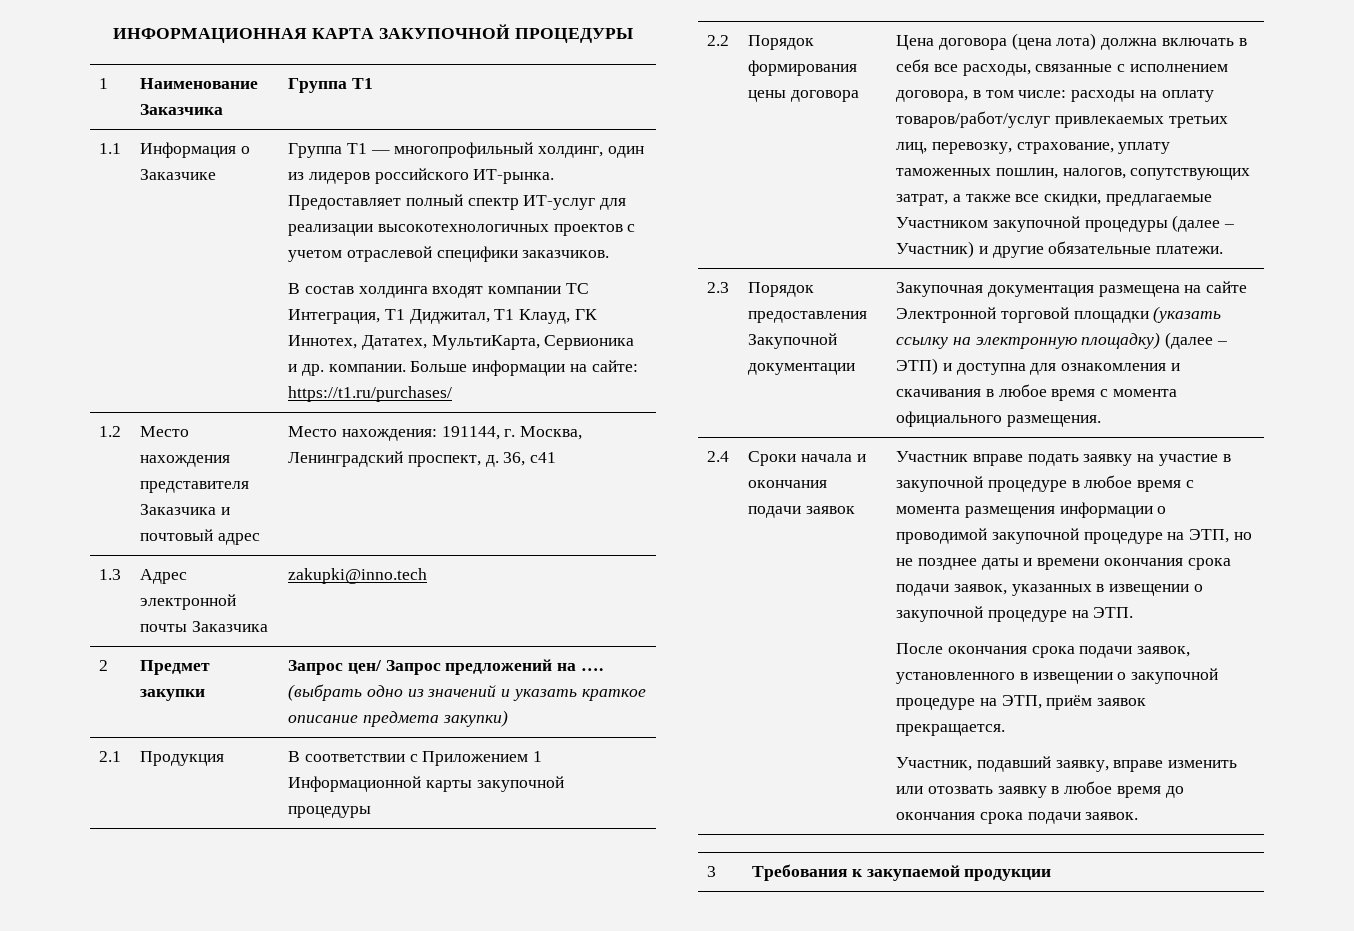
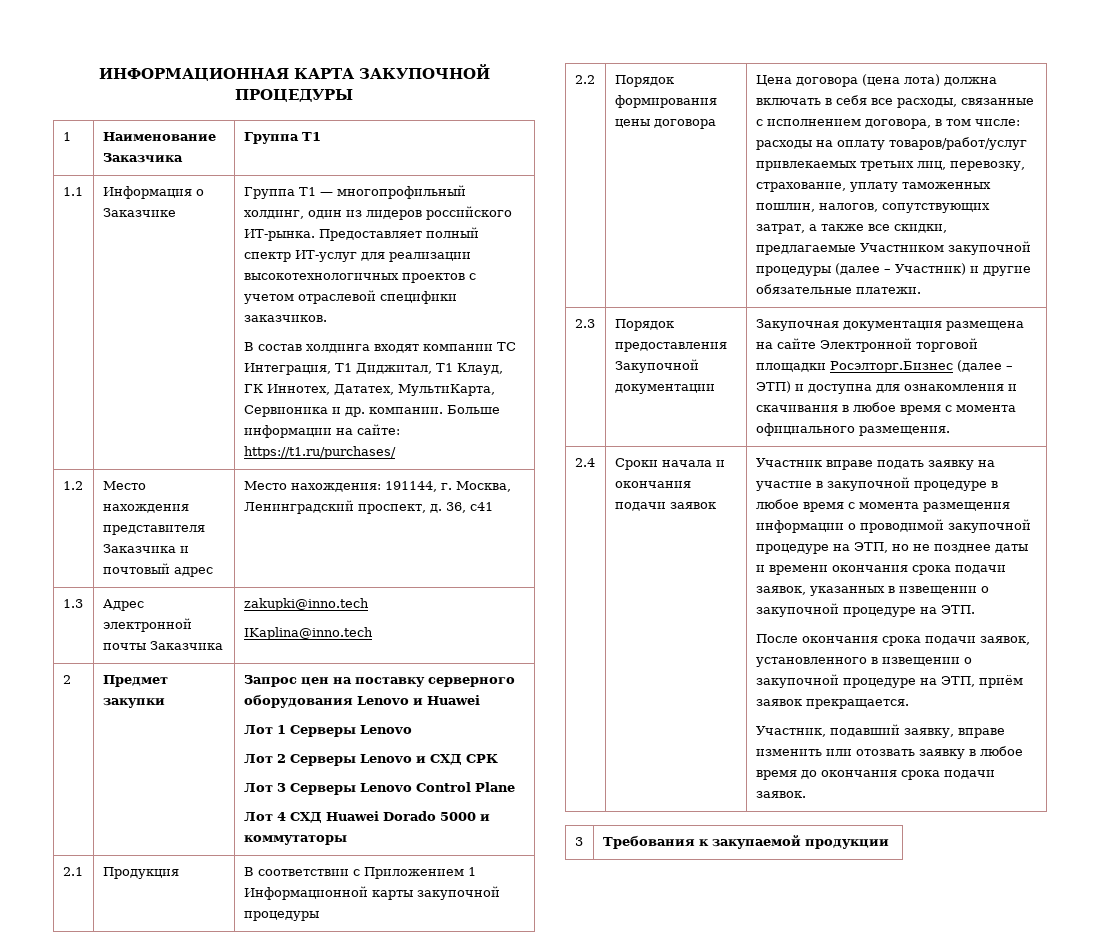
  1.3 | Адрес электронной почты Заказчика | zakupki@inno.tech
+ IKaplina@inno.tech
- 2 | Предмет закупки | Запрос цен/ Запрос предложений на …. (выбрать одно из значений и указать краткое описание предмета закупки)
+ 2 | Предмет закупки | Запрос цен на поставку серверного оборудования Lenovo и Huawei
+ Лот 1 Серверы Lenovo
+ Лот 2 Серверы Lenovo и СХД СРК
+ Лот 3 Серверы Lenovo Control Plane
+ Лот 4 СХД Huawei Dorado 5000 и коммутаторы
- 2.3 | Порядок предоставления Закупочной документации | Закупочная документация размещена на сайте Электронной торговой площадки (указать ссылку на электронную площадку) (далее – ЭТП) и доступна для ознакомления и скачивания в любое время с момента официального размещения.
+ 2.3 | Порядок предоставления Закупочной документации | Закупочная документация размещена на сайте Электронной торговой площадки Росэлторг.Бизнес (далее – ЭТП) и доступна для ознакомления и скачивания в любое время с момента официального размещения.

